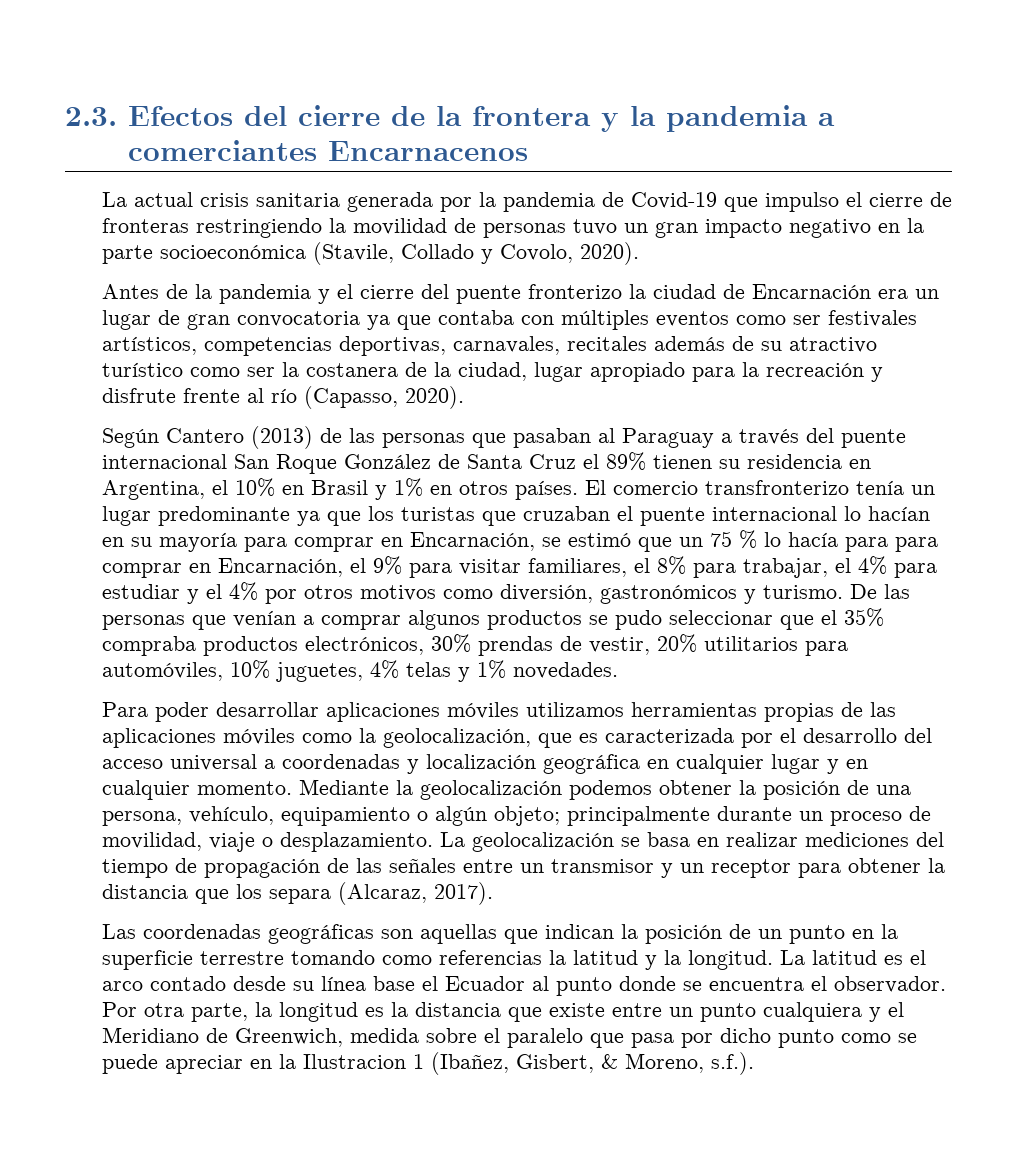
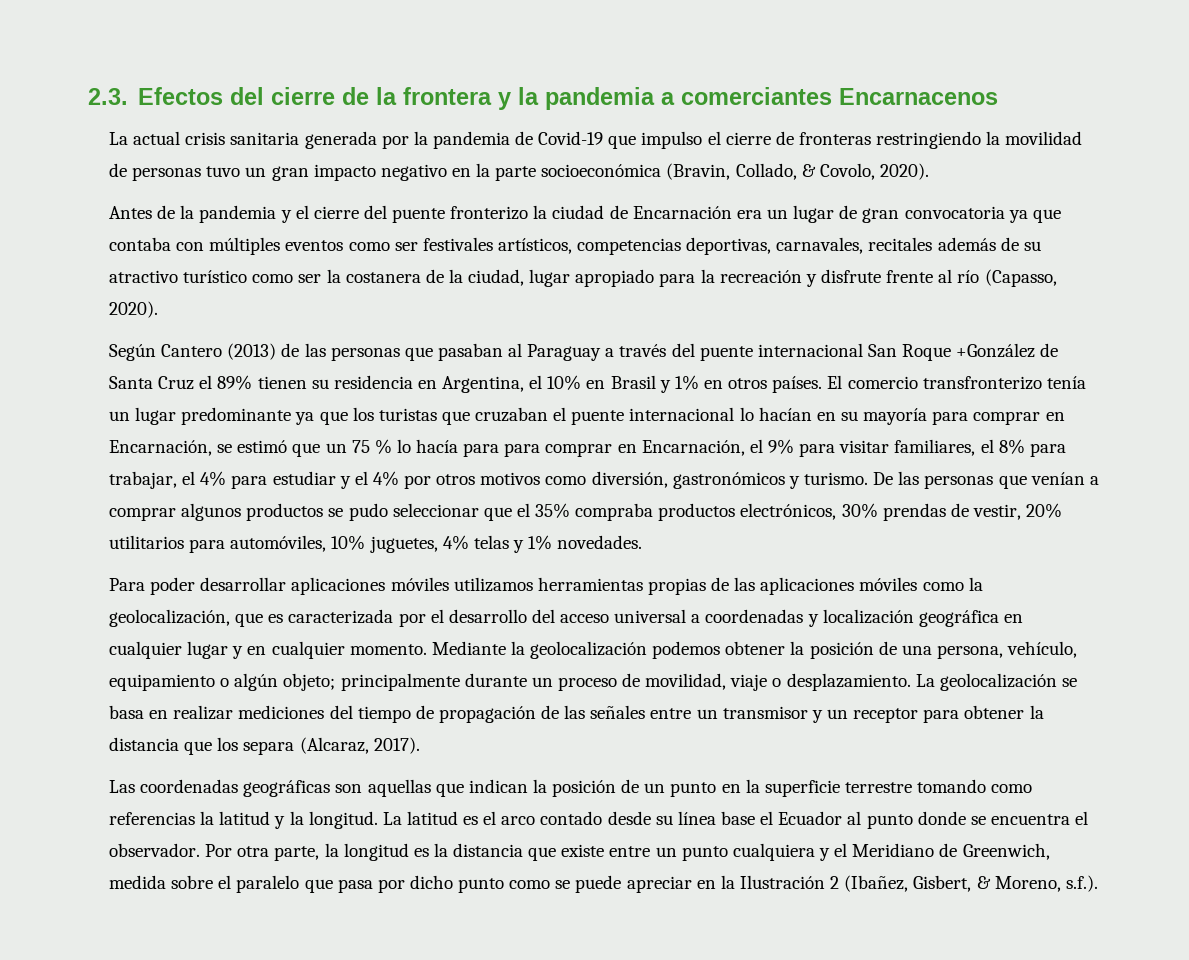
- La actual crisis sanitaria generada por la pandemia de Covid-19 que impulso el cierre de fronteras restringiendo la movilidad de personas tuvo un gran impacto negativo en la parte socioeconómica (Stavile, Collado y Covolo, 2020).
+ La actual crisis sanitaria generada por la pandemia de Covid-19 que impulso el cierre de fronteras restringiendo la movilidad de personas tuvo un gran impacto negativo en la parte socioeconómica (Bravin, Collado, & Covolo, 2020).
- Según Cantero (2013) de las personas que pasaban al Paraguay a través del puente internacional San Roque González de Santa Cruz el 89% tienen su residencia en Argentina, el 10% en Brasil y 1% en otros países.
+ Según Cantero (2013) de las personas que pasaban al Paraguay a través del puente internacional San Roque +González de Santa Cruz el 89% tienen su residencia en Argentina, el 10% en Brasil y 1% en otros países.
- Por otra parte, la longitud es la distancia que existe entre un punto cualquiera y el Meridiano de Greenwich, medida sobre el paralelo que pasa por dicho punto como se puede apreciar en la Ilustracion 1 (Ibañez, Gisbert, & Moreno, s.f.).
+ Por otra parte, la longitud es la distancia que existe entre un punto cualquiera y el Meridiano de Greenwich, medida sobre el paralelo que pasa por dicho punto como se puede apreciar en la Ilustración 2 (Ibañez, Gisbert, & Moreno, s.f.).

